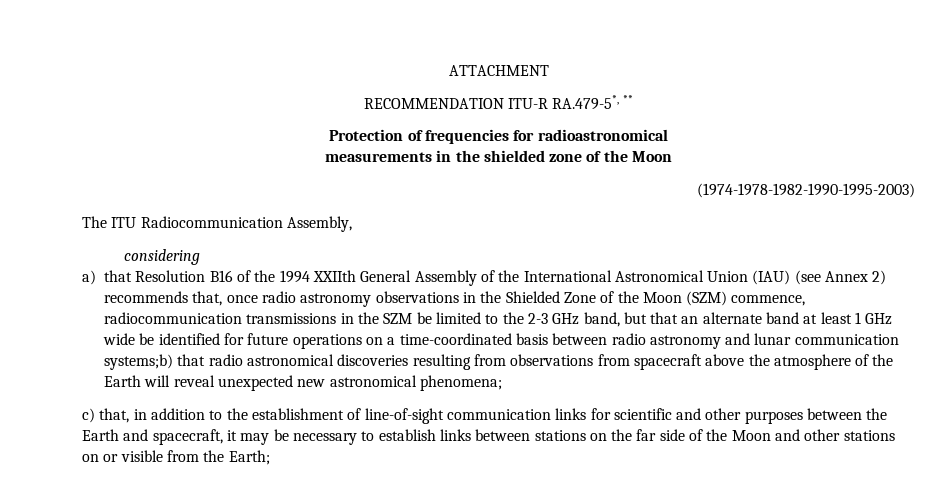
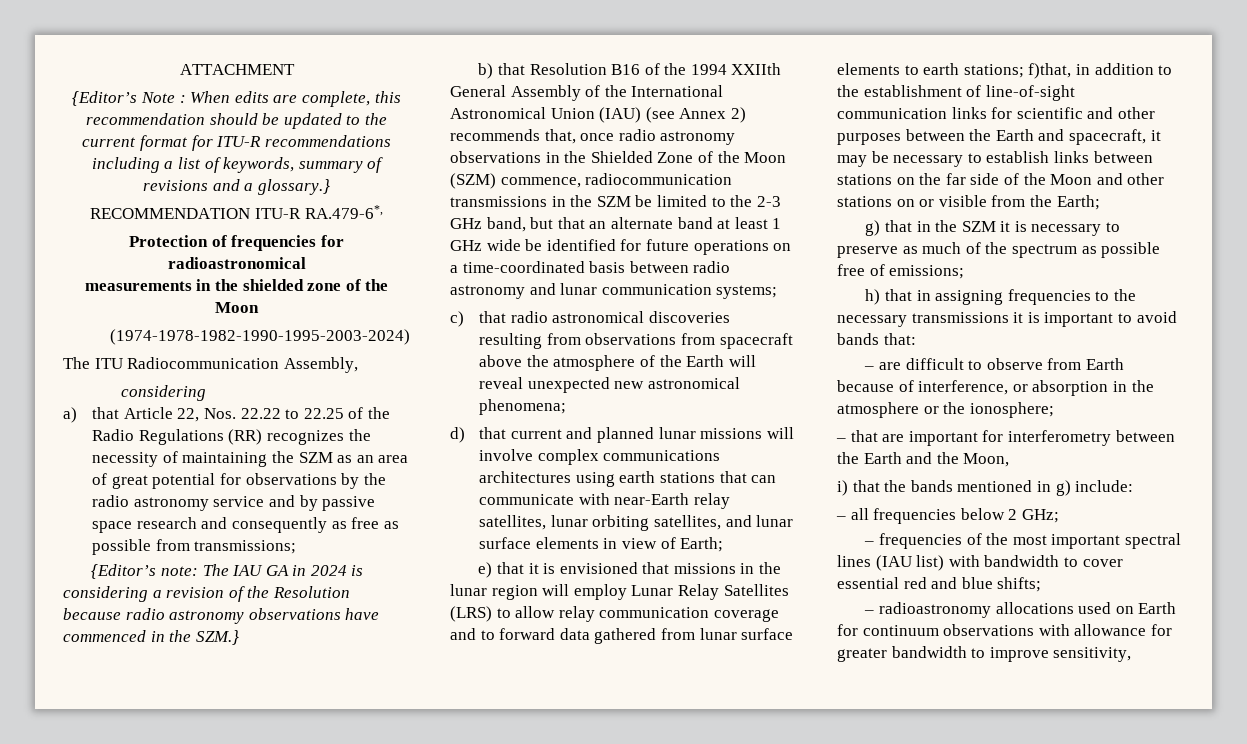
+ {Editor’s Note : When edits are complete, this recommendation should be updated to the current format for ITU-R recommendations including a list of keywords, summary of revisions and a glossary.}
- RECOMMENDATION ITU-R RA.479-5*, **
+ RECOMMENDATION ITU-R RA.479-6*,
- (1974-1978-1982-1990-1995-2003)
+ (1974-1978-1982-1990-1995-2003-2024)
- a) that Resolution B16 of the 1994 XXIIth General Assembly of the International Astronomical Union (IAU) (see Annex 2) recommends that, once radio astronomy observations in the Shielded Zone of the Moon (SZM) commence, radiocommunication transmissions in the SZM be limited to the 2-3 GHz band, but that an alternate band at least 1 GHz wide be identified for future operations on a time-coordinated basis between radio astronomy and lunar communication systems;b) that radio astronomical discoveries resulting from observations from spacecraft above the atmosphere of the Earth will reveal unexpected new astronomical phenomena;
+ a) that Article 22, Nos. 22.22 to 22.25 of the Radio Regulations (RR) recognizes the necessity of maintaining the SZM as an area of great potential for observations by the radio astronomy service and by passive space research and consequently as free as possible from transmissions;
+ {Editor’s note: The IAU GA in 2024 is considering a revision of the Resolution because radio astronomy observations have commenced in the SZM.}
+ b) that Resolution B16 of the 1994 XXIIth General Assembly of the International Astronomical Union (IAU) (see Annex 2) recommends that, once radio astronomy observations in the Shielded Zone of the Moon (SZM) commence, radiocommunication transmissions in the SZM be limited to the 2-3 GHz band, but that an alternate band at least 1 GHz wide be identified for future operations on a time-coordinated basis between radio astronomy and lunar communication systems;
+ c) that radio astronomical discoveries resulting from observations from spacecraft above the atmosphere of the Earth will reveal unexpected new astronomical phenomena;
- c) that, in addition to the establishment of line-of-sight communication links for scientific and other purposes between the Earth and spacecraft, it may be necessary to establish links between stations on the far side of the Moon and other stations on or visible from the Earth;
+ d) that current and planned lunar missions will involve complex communications architectures using earth stations that can communicate with near-Earth relay satellites, lunar orbiting satellites, and lunar surface elements in view of Earth;
+ e) that it is envisioned that missions in the lunar region will employ Lunar Relay Satellites (LRS) to allow relay communication coverage and to forward data gathered from lunar surface elements to earth stations; f)that, in addition to the establishment of line-of-sight communication links for scientific and other purposes between the Earth and spacecraft, it may be necessary to establish links between stations on the far side of the Moon and other stations on or visible from the Earth;
+ g) that in the SZM it is necessary to preserve as much of the spectrum as possible free of emissions;
+ h) that in assigning frequencies to the necessary transmissions it is important to avoid bands that:
+ – are difficult to observe from Earth because of interference, or absorption in the atmosphere or the ionosphere;
+ – that are important for interferometry between the Earth and the Moon,
+ i) that the bands mentioned in g) include:
+ – all frequencies below 2 GHz;
+ – frequencies of the most important spectral lines (IAU list) with bandwidth to cover essential red and blue shifts;
+ – radioastronomy allocations used on Earth for continuum observations with allowance for greater bandwidth to improve sensitivity,

